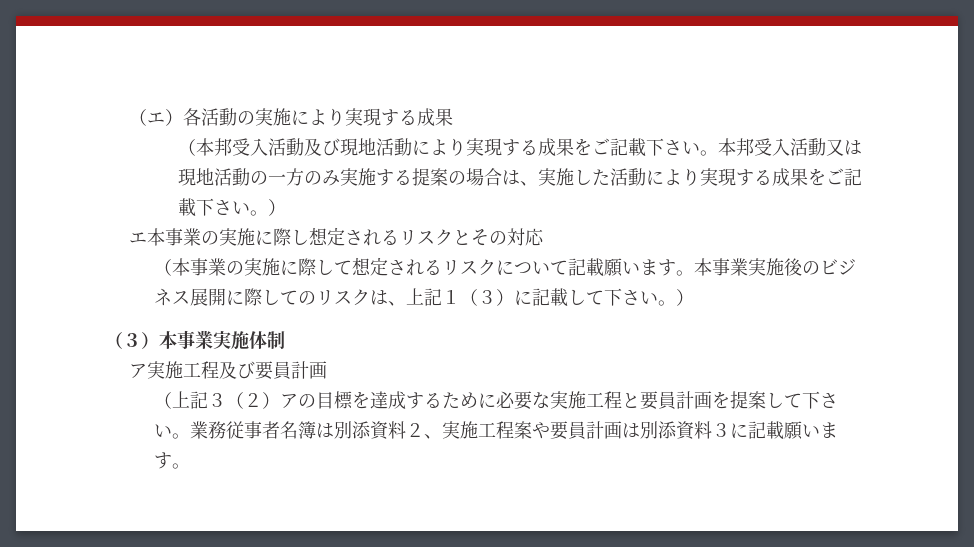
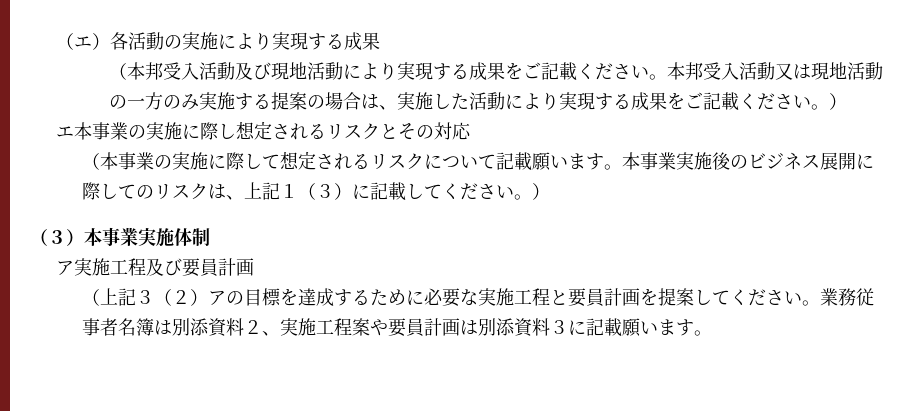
- （本邦受入活動及び現地活動により実現する成果をご記載下さい。
+ （本邦受入活動及び現地活動により実現する成果をご記載ください。
- 本邦受入活動又は現地活動の一方のみ実施する提案の場合は、実施した活動により実現する成果をご記載下さい。）
+ 本邦受入活動又は現地活動の一方のみ実施する提案の場合は、実施した活動により実現する成果をご記載ください。）
- 本事業実施後のビジネス展開に際してのリスクは、上記１（３）に記載して下さい。）
+ 本事業実施後のビジネス展開に際してのリスクは、上記１（３）に記載してください。）
- （上記３（２）アの目標を達成するために必要な実施工程と要員計画を提案して下さい。
+ （上記３（２）アの目標を達成するために必要な実施工程と要員計画を提案してください。

